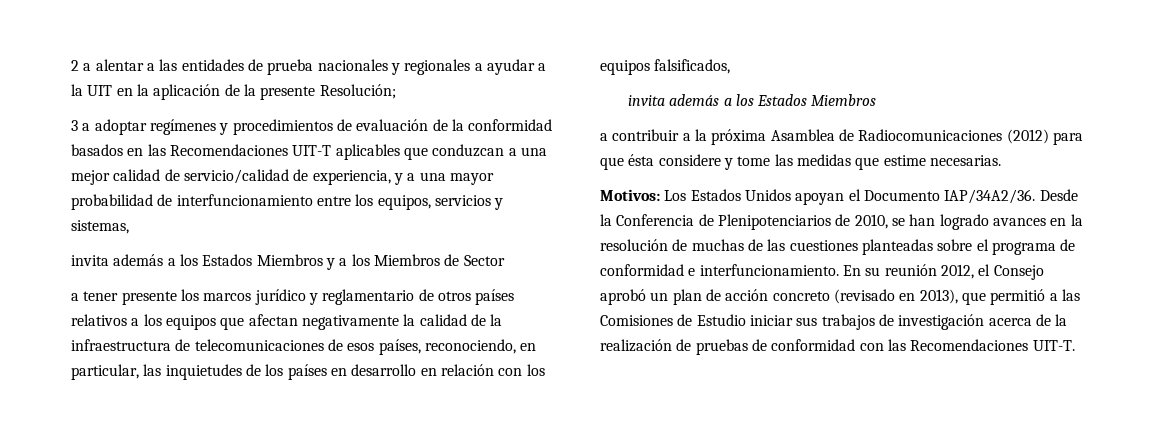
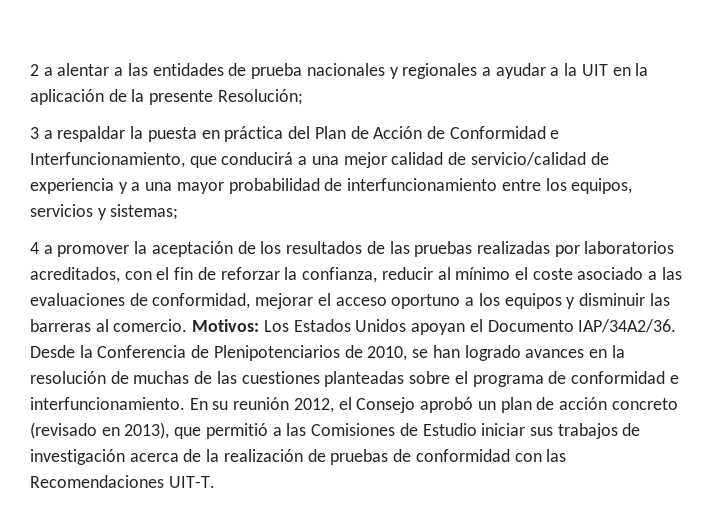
- 3 a adoptar regímenes y procedimientos de evaluación de la conformidad basados en las Recomendaciones UIT-T aplicables que conduzcan a una mejor calidad de servicio/calidad de experiencia, y a una mayor probabilidad de interfuncionamiento entre los equipos, servicios y sistemas,
- invita además a los Estados Miembros y a los Miembros de Sector
- a tener presente los marcos jurídico y reglamentario de otros países relativos a los equipos que afectan negativamente la calidad de la infraestructura de telecomunicaciones de esos países, reconociendo, en particular, las inquietudes de los países en desarrollo en relación con los equipos falsificados,
- invita además a los Estados Miembros
- a contribuir a la próxima Asamblea de Radiocomunicaciones (2012) para que ésta considere y tome las medidas que estime necesarias.
- Motivos: Los Estados Unidos apoyan el Documento IAP/34A2/36.
+ 3 a respaldar la puesta en práctica del Plan de Acción de Conformidad e Interfuncionamiento, que conducirá a una mejor calidad de servicio/calidad de experiencia y a una mayor probabilidad de interfuncionamiento entre los equipos, servicios y sistemas;
+ 4 a promover la aceptación de los resultados de las pruebas realizadas por laboratorios acreditados, con el fin de reforzar la confianza, reducir al mínimo el coste asociado a las evaluaciones de conformidad, mejorar el acceso oportuno a los equipos y disminuir las barreras al comercio. Motivos: Los Estados Unidos apoyan el Documento IAP/34A2/36.

